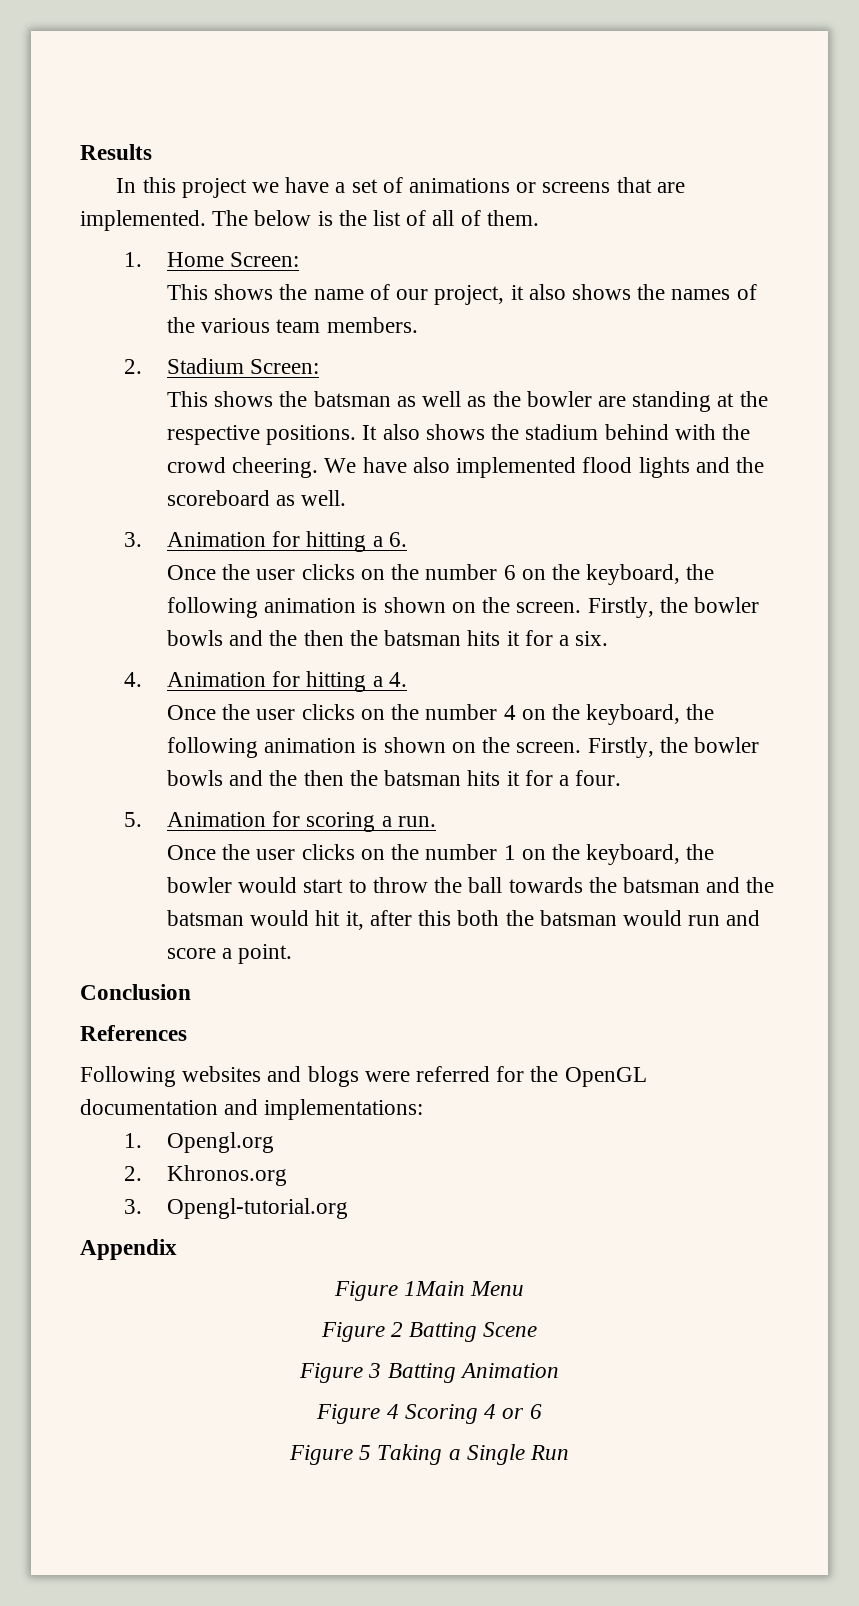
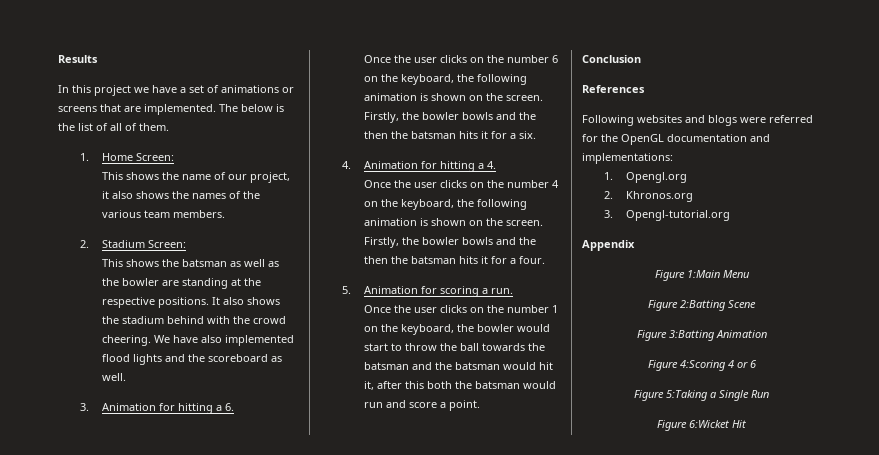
- Figure 1Main Menu
+ Figure 1:Main Menu
- Figure 2 Batting Scene
+ Figure 2:Batting Scene
- Figure 3 Batting Animation
+ Figure 3:Batting Animation
- Figure 4 Scoring 4 or 6
+ Figure 4:Scoring 4 or 6
- Figure 5 Taking a Single Run
+ Figure 5:Taking a Single Run
+ Figure 6:Wicket Hit

